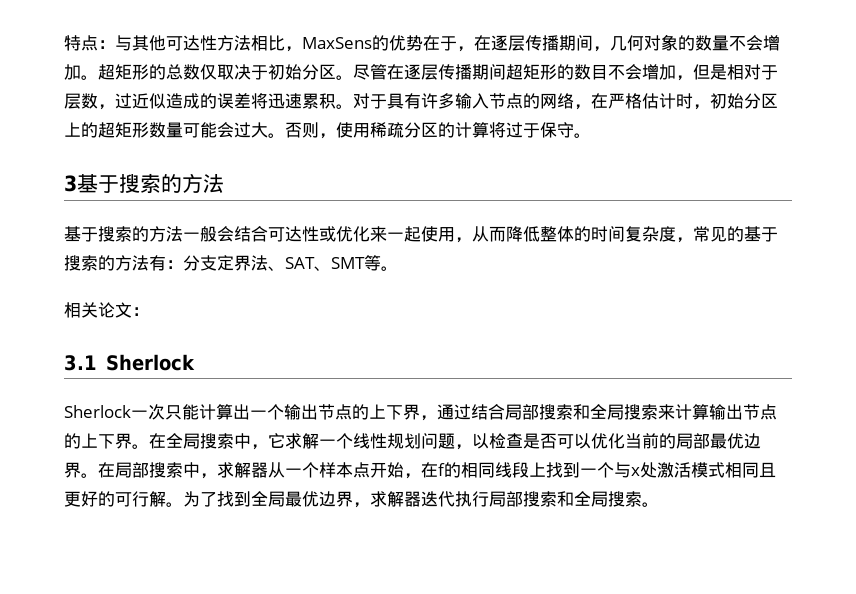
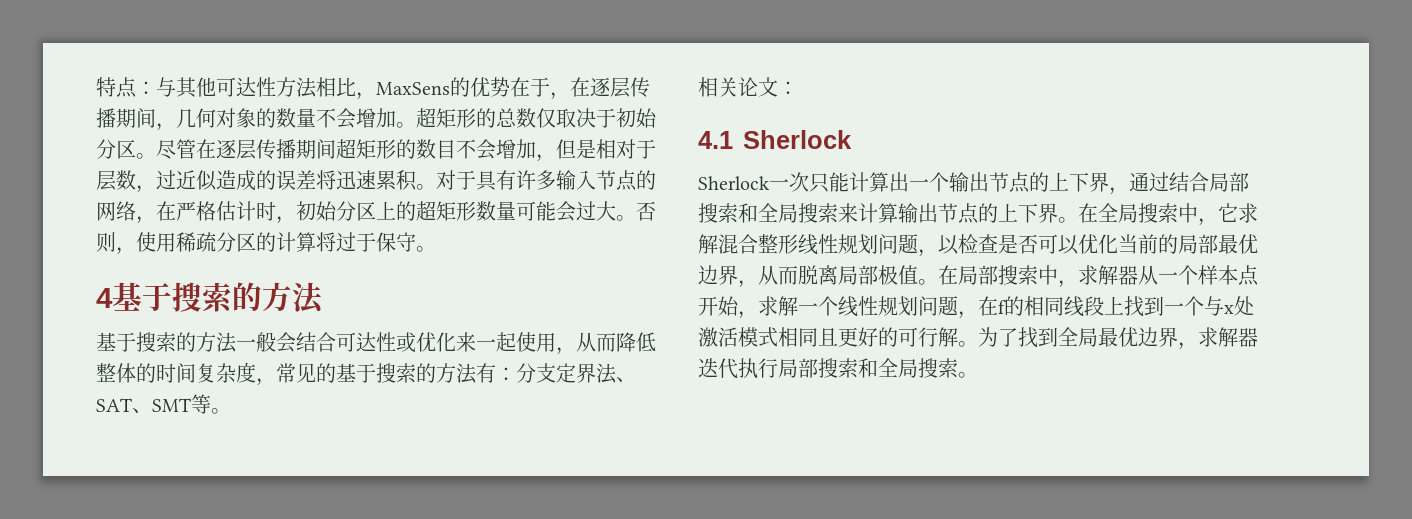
- 3基于搜索的方法
+ 4基于搜索的方法
- 3.1 Sherlock
+ 4.1 Sherlock
- 在全局搜索中，它求解一个线性规划问题，以检查是否可以优化当前的局部最优边界。
+ 在全局搜索中，它求解混合整形线性规划问题，以检查是否可以优化当前的局部最优边界，从而脱离局部极值。
- 在局部搜索中，求解器从一个样本点开始，在f的相同线段上找到一个与x处激活模式相同且更好的可行解。
+ 在局部搜索中，求解器从一个样本点开始，求解一个线性规划问题，在f的相同线段上找到一个与x处激活模式相同且更好的可行解。

